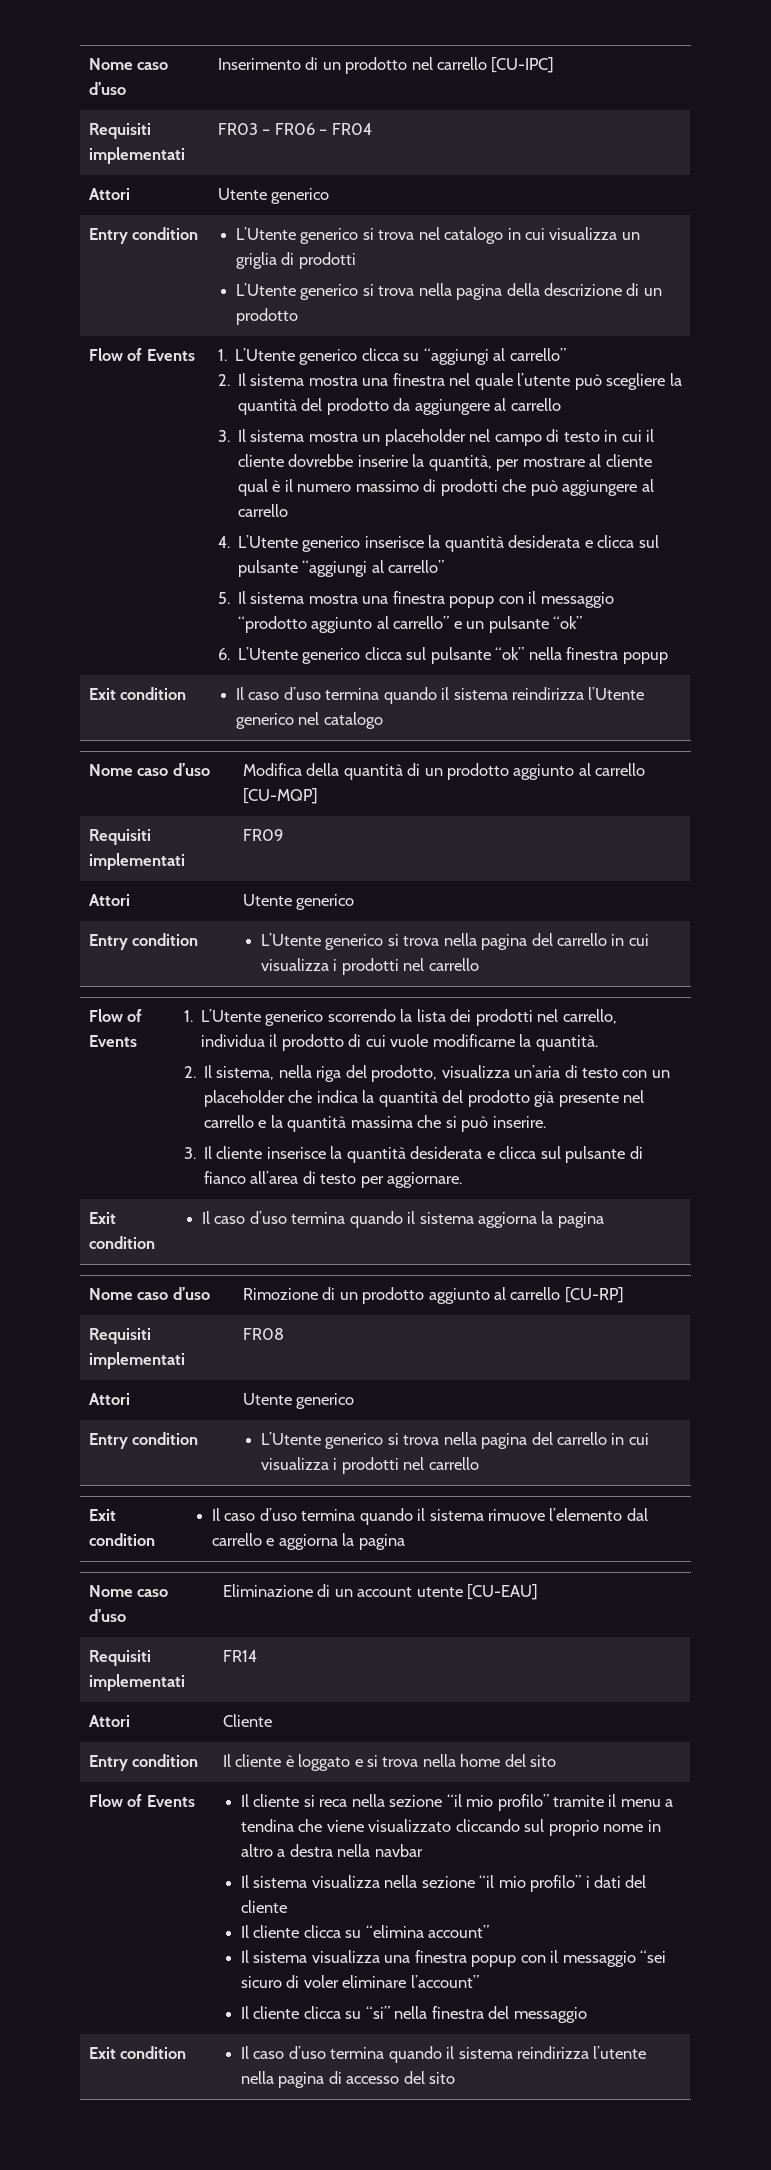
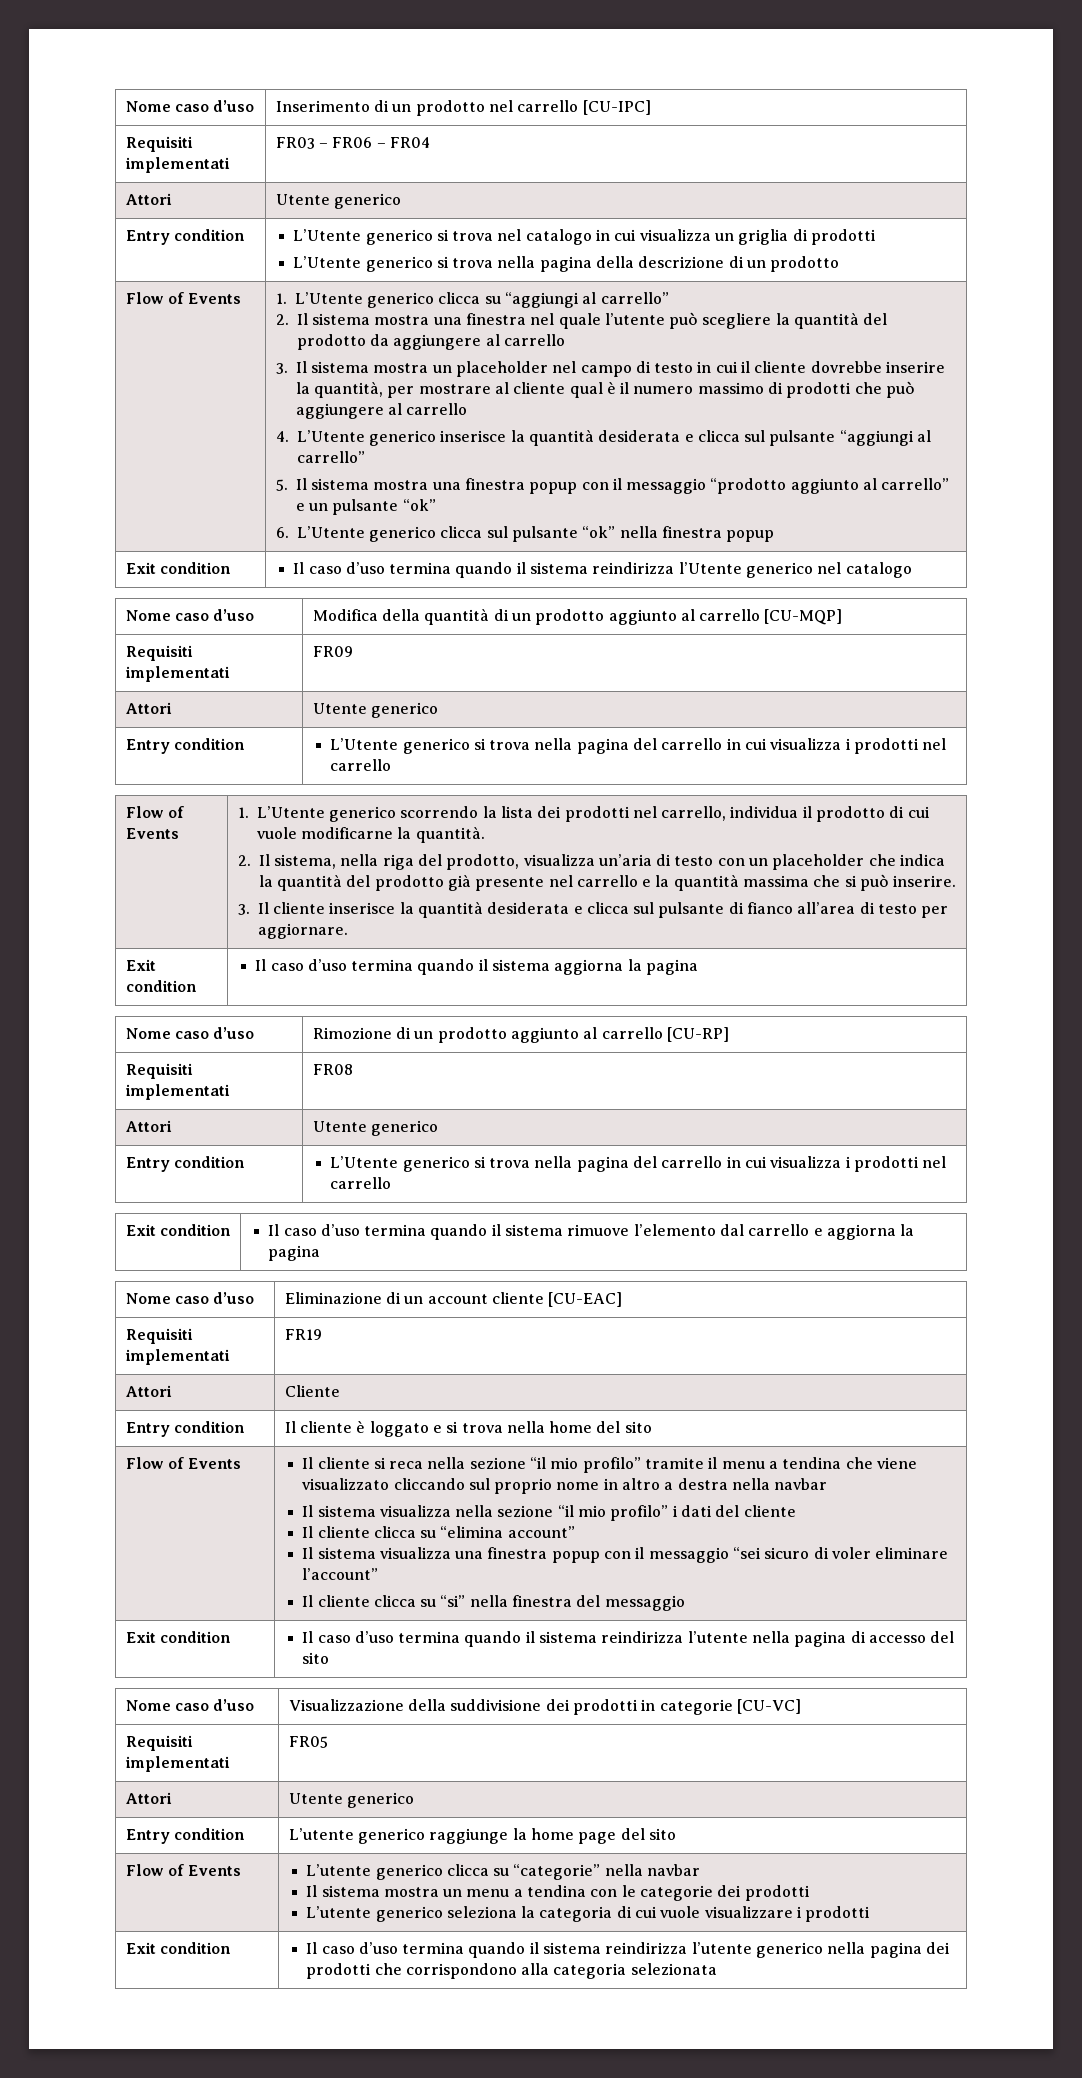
- Nome caso d’uso | Eliminazione di un account utente [CU-EAU]
- Requisiti implementati | FR14
+ Nome caso d’uso | Eliminazione di un account cliente [CU-EAC]
+ Requisiti implementati | FR19
+ Nome caso d’uso | Visualizzazione della suddivisione dei prodotti in categorie [CU-VC]
+ Requisiti implementati | FR05
+ Attori | Utente generico
+ Entry condition | L’utente generico raggiunge la home page del sito
+ Flow of Events | L’utente generico clicca su “categorie” nella navbar
+ Il sistema mostra un menu a tendina con le categorie dei prodotti
+ L’utente generico seleziona la categoria di cui vuole visualizzare i prodotti
+ Exit condition | Il caso d’uso termina quando il sistema reindirizza l’utente generico nella pagina dei prodotti che corrispondono alla categoria selezionata

